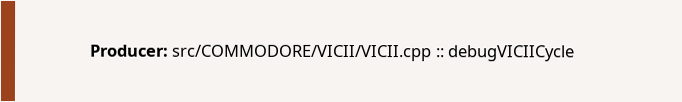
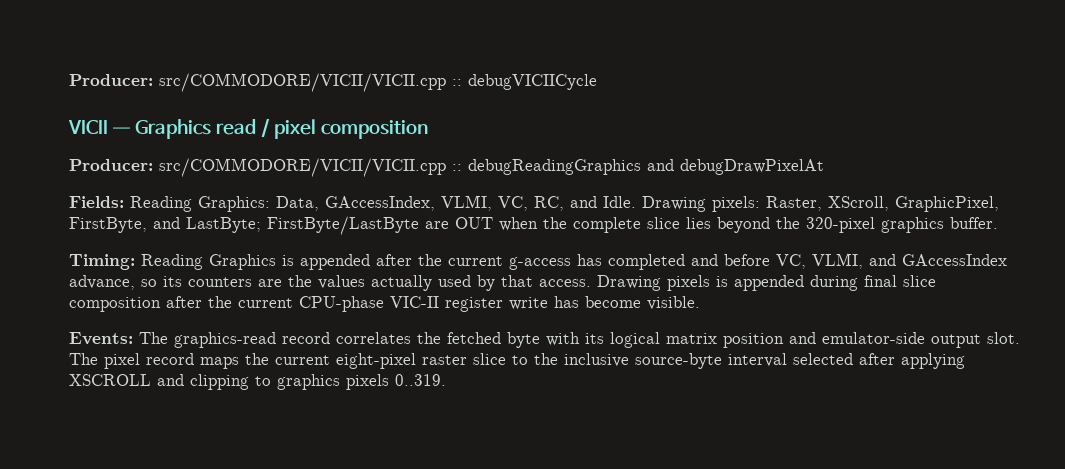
+ VICII — Graphics read / pixel composition
+ Producer: src/COMMODORE/VICII/VICII.cpp :: debugReadingGraphics and debugDrawPixelAt
+ Fields: Reading Graphics: Data, GAccessIndex, VLMI, VC, RC, and Idle. Drawing pixels: Raster, XScroll, GraphicPixel, FirstByte, and LastByte; FirstByte/LastByte are OUT when the complete slice lies beyond the 320-pixel graphics buffer.
+ Timing: Reading Graphics is appended after the current g-access has completed and before VC, VLMI, and GAccessIndex advance, so its counters are the values actually used by that access. Drawing pixels is appended during final slice composition after the current CPU-phase VIC-II register write has become visible.
+ Events: The graphics-read record correlates the fetched byte with its logical matrix position and emulator-side output slot. The pixel record maps the current eight-pixel raster slice to the inclusive source-byte interval selected after applying XSCROLL and clipping to graphics pixels 0..319.

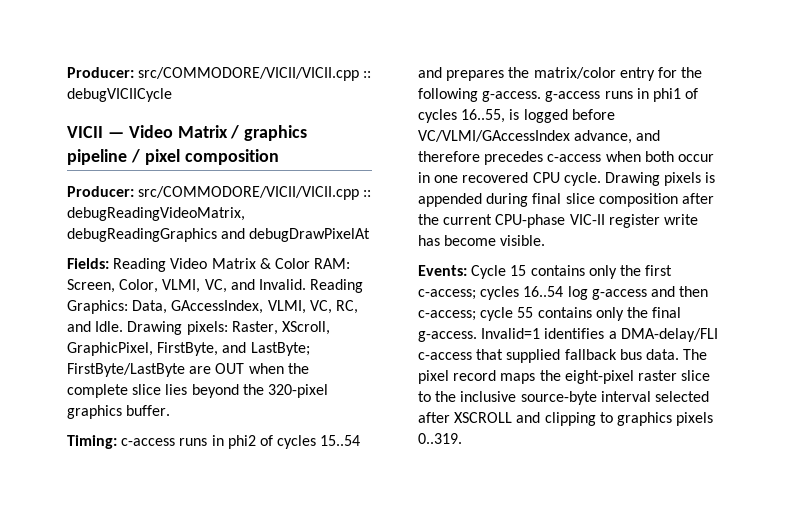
- VICII — Graphics read / pixel composition
+ VICII — Video Matrix / graphics pipeline / pixel composition
- Producer: src/COMMODORE/VICII/VICII.cpp :: debugReadingGraphics and debugDrawPixelAt
+ Producer: src/COMMODORE/VICII/VICII.cpp :: debugReadingVideoMatrix, debugReadingGraphics and debugDrawPixelAt
- Fields: Reading Graphics: Data, GAccessIndex, VLMI, VC, RC, and Idle.
+ Fields: Reading Video Matrix & Color RAM: Screen, Color, VLMI, VC, and Invalid. Reading Graphics: Data, GAccessIndex, VLMI, VC, RC, and Idle.
- Timing: Reading Graphics is appended after the current g-access has completed and before VC, VLMI, and GAccessIndex advance, so its counters are the values actually used by that access.
+ Timing: c-access runs in phi2 of cycles 15..54 and prepares the matrix/color entry for the following g-access. g-access runs in phi1 of cycles 16..55, is logged before VC/VLMI/GAccessIndex advance, and therefore precedes c-access when both occur in one recovered CPU cycle.
- Events: The graphics-read record correlates the fetched byte with its logical matrix position and emulator-side output slot.
+ Events: Cycle 15 contains only the first c-access; cycles 16..54 log g-access and then c-access; cycle 55 contains only the final g-access. Invalid=1 identifies a DMA-delay/FLI c-access that supplied fallback bus data.
- The pixel record maps the current eight-pixel raster slice to the inclusive source-byte interval selected after applying XSCROLL and clipping to graphics pixels 0..319.
+ The pixel record maps the eight-pixel raster slice to the inclusive source-byte interval selected after XSCROLL and clipping to graphics pixels 0..319.

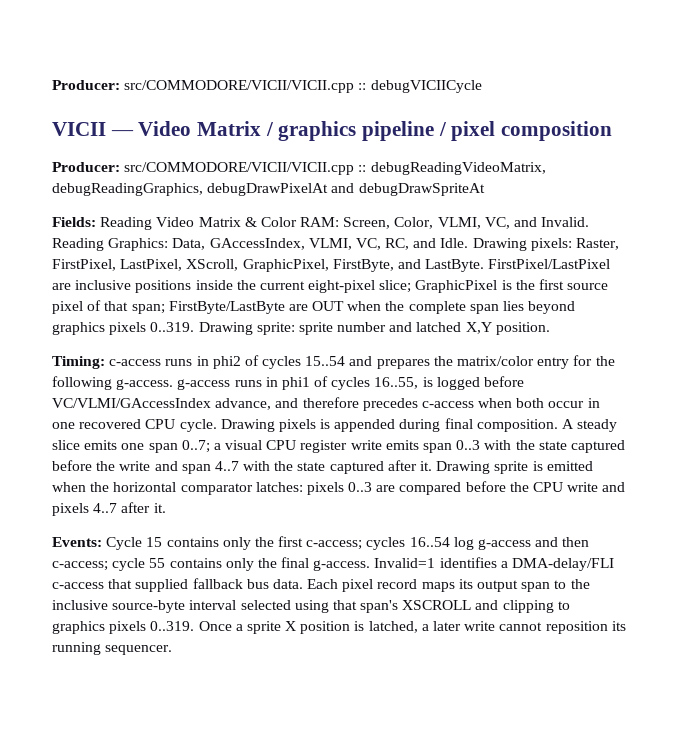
- Producer: src/COMMODORE/VICII/VICII.cpp :: debugReadingVideoMatrix, debugReadingGraphics and debugDrawPixelAt
+ Producer: src/COMMODORE/VICII/VICII.cpp :: debugReadingVideoMatrix, debugReadingGraphics, debugDrawPixelAt and debugDrawSpriteAt
- Drawing pixels: Raster, XScroll, GraphicPixel, FirstByte, and LastByte; FirstByte/LastByte are OUT when the complete slice lies beyond the 320-pixel graphics buffer.
+ Drawing pixels: Raster, FirstPixel, LastPixel, XScroll, GraphicPixel, FirstByte, and LastByte. FirstPixel/LastPixel are inclusive positions inside the current eight-pixel slice; GraphicPixel is the first source pixel of that span; FirstByte/LastByte are OUT when the complete span lies beyond graphics pixels 0..319. Drawing sprite: sprite number and latched X,Y position.
- Drawing pixels is appended during final slice composition after the current CPU-phase VIC-II register write has become visible.
+ Drawing pixels is appended during final composition. A steady slice emits one span 0..7; a visual CPU register write emits span 0..3 with the state captured before the write and span 4..7 with the state captured after it. Drawing sprite is emitted when the horizontal comparator latches: pixels 0..3 are compared before the CPU write and pixels 4..7 after it.
- The pixel record maps the eight-pixel raster slice to the inclusive source-byte interval selected after XSCROLL and clipping to graphics pixels 0..319.
+ Each pixel record maps its output span to the inclusive source-byte interval selected using that span's XSCROLL and clipping to graphics pixels 0..319. Once a sprite X position is latched, a later write cannot reposition its running sequencer.

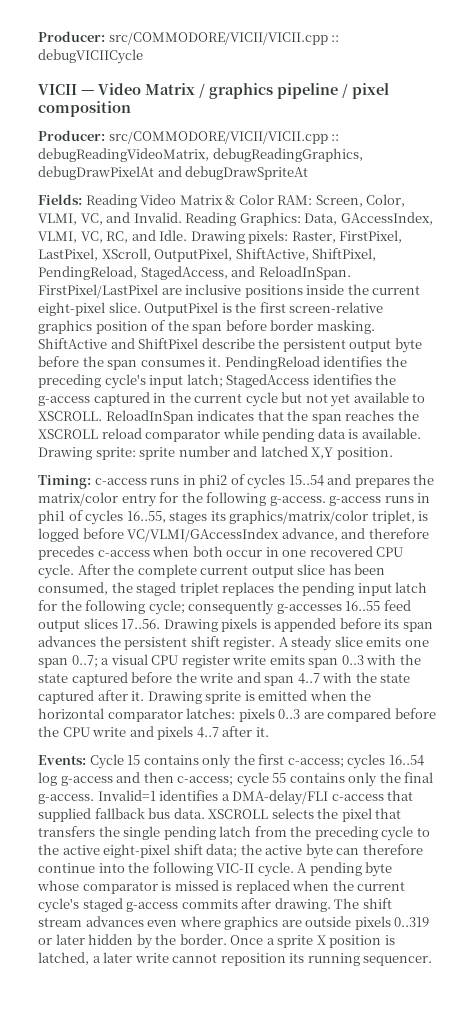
- Drawing pixels: Raster, FirstPixel, LastPixel, XScroll, GraphicPixel, FirstByte, and LastByte.
+ Drawing pixels: Raster, FirstPixel, LastPixel, XScroll, OutputPixel, ShiftActive, ShiftPixel, PendingReload, StagedAccess, and ReloadInSpan.
- FirstPixel/LastPixel are inclusive positions inside the current eight-pixel slice; GraphicPixel is the first source pixel of that span; FirstByte/LastByte are OUT when the complete span lies beyond graphics pixels 0..319. Drawing sprite: sprite number and latched X,Y position.
+ FirstPixel/LastPixel are inclusive positions inside the current eight-pixel slice. OutputPixel is the first screen-relative graphics position of the span before border masking. ShiftActive and ShiftPixel describe the persistent output byte before the span consumes it. PendingReload identifies the preceding cycle's input latch; StagedAccess identifies the g-access captured in the current cycle but not yet available to XSCROLL. ReloadInSpan indicates that the span reaches the XSCROLL reload comparator while pending data is available. Drawing sprite: sprite number and latched X,Y position.
- Timing: c-access runs in phi2 of cycles 15..54 and prepares the matrix/color entry for the following g-access. g-access runs in phi1 of cycles 16..55, is logged before VC/VLMI/GAccessIndex advance, and therefore precedes c-access when both occur in one recovered CPU cycle.
+ Timing: c-access runs in phi2 of cycles 15..54 and prepares the matrix/color entry for the following g-access. g-access runs in phi1 of cycles 16..55, stages its graphics/matrix/color triplet, is logged before VC/VLMI/GAccessIndex advance, and therefore precedes c-access when both occur in one recovered CPU cycle.
- Drawing pixels is appended during final composition.
+ After the complete current output slice has been consumed, the staged triplet replaces the pending input latch for the following cycle; consequently g-accesses 16..55 feed output slices 17..56. Drawing pixels is appended before its span advances the persistent shift register.
- Each pixel record maps its output span to the inclusive source-byte interval selected using that span's XSCROLL and clipping to graphics pixels 0..319. Once a sprite X position is latched, a later write cannot reposition its running sequencer.
+ XSCROLL selects the pixel that transfers the single pending latch from the preceding cycle to the active eight-pixel shift data; the active byte can therefore continue into the following VIC-II cycle. A pending byte whose comparator is missed is replaced when the current cycle's staged g-access commits after drawing. The shift stream advances even where graphics are outside pixels 0..319 or later hidden by the border. Once a sprite X position is latched, a later write cannot reposition its running sequencer.

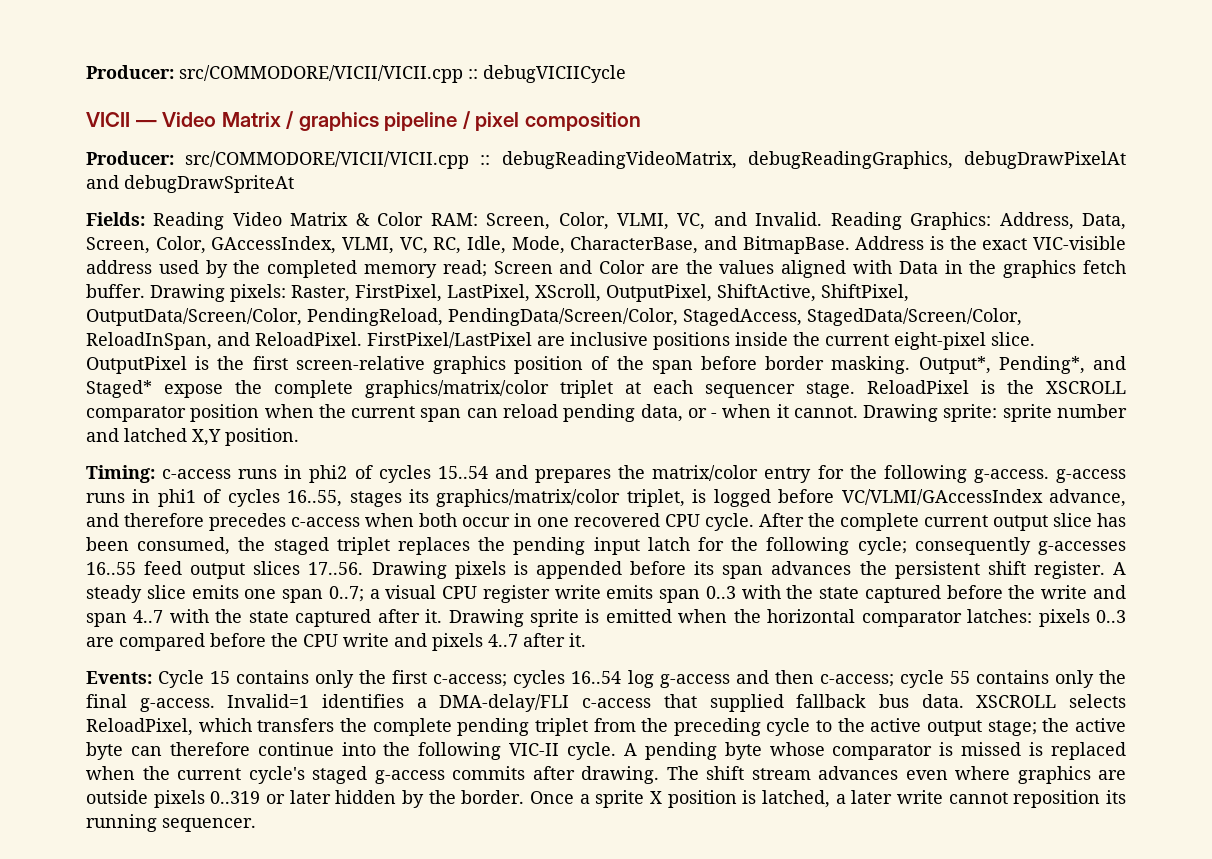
- Reading Graphics: Data, GAccessIndex, VLMI, VC, RC, and Idle.
+ Reading Graphics: Address, Data, Screen, Color, GAccessIndex, VLMI, VC, RC, Idle, Mode, CharacterBase, and BitmapBase. Address is the exact VIC-visible address used by the completed memory read; Screen and Color are the values aligned with Data in the graphics fetch buffer.
- Drawing pixels: Raster, FirstPixel, LastPixel, XScroll, OutputPixel, ShiftActive, ShiftPixel, PendingReload, StagedAccess, and ReloadInSpan.
+ Drawing pixels: Raster, FirstPixel, LastPixel, XScroll, OutputPixel, ShiftActive, ShiftPixel, OutputData/Screen/Color, PendingReload, PendingData/Screen/Color, StagedAccess, StagedData/Screen/Color, ReloadInSpan, and ReloadPixel.
- ShiftActive and ShiftPixel describe the persistent output byte before the span consumes it. PendingReload identifies the preceding cycle's input latch; StagedAccess identifies the g-access captured in the current cycle but not yet available to XSCROLL. ReloadInSpan indicates that the span reaches the XSCROLL reload comparator while pending data is available.
+ Output*, Pending*, and Staged* expose the complete graphics/matrix/color triplet at each sequencer stage. ReloadPixel is the XSCROLL comparator position when the current span can reload pending data, or - when it cannot.
- XSCROLL selects the pixel that transfers the single pending latch from the preceding cycle to the active eight-pixel shift data; the active byte can therefore continue into the following VIC-II cycle.
+ XSCROLL selects ReloadPixel, which transfers the complete pending triplet from the preceding cycle to the active output stage; the active byte can therefore continue into the following VIC-II cycle.

